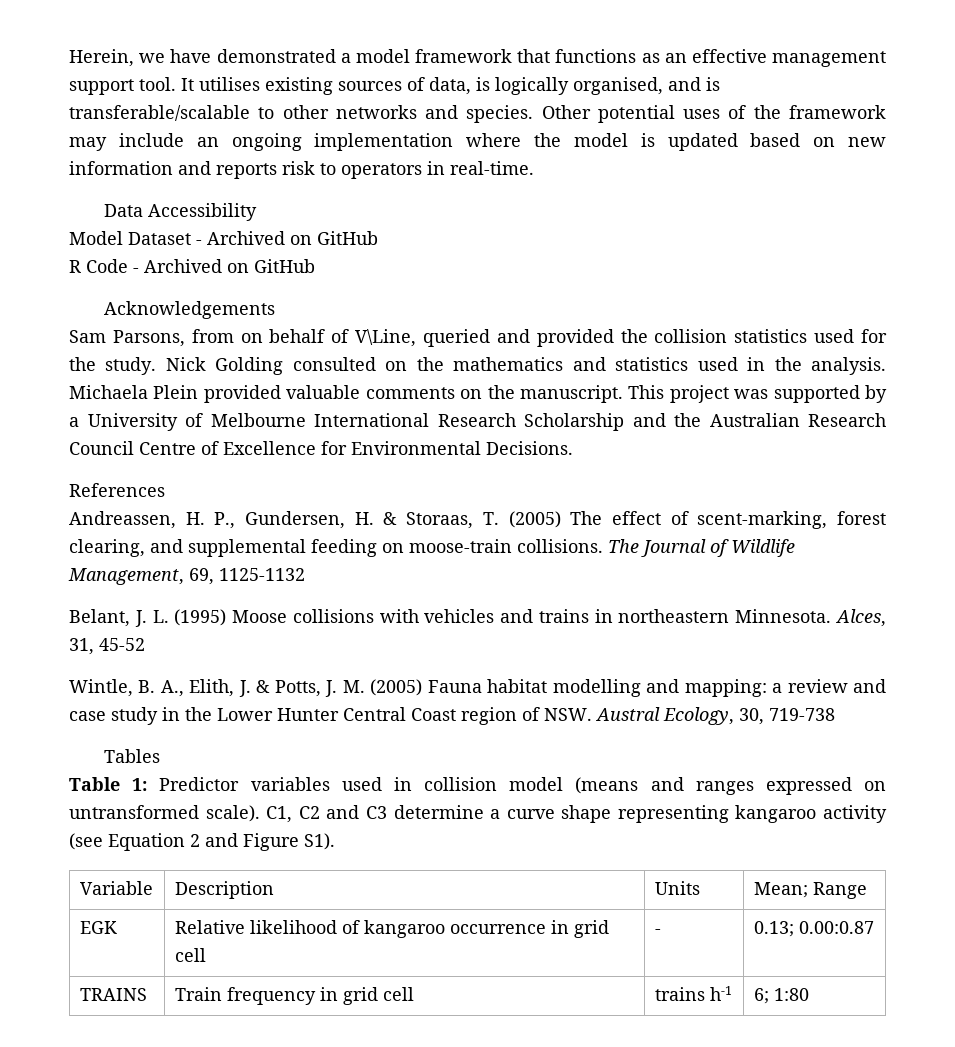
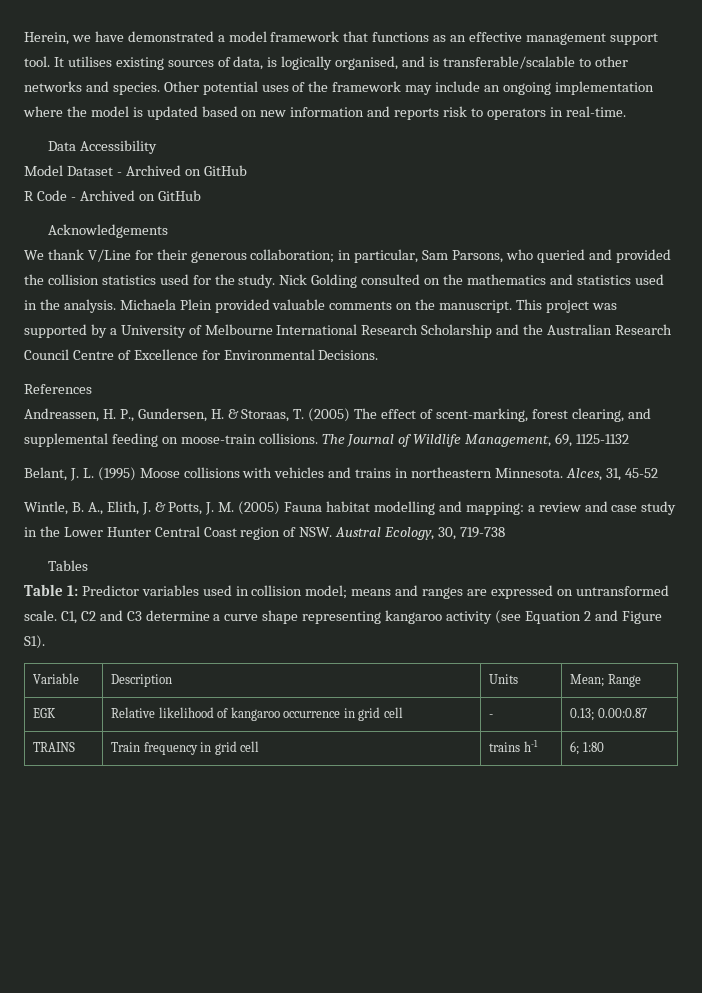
- Sam Parsons, from on behalf of V\Line, queried and provided the collision statistics used for the study.
+ We thank V/Line for their generous collaboration; in particular, Sam Parsons, who queried and provided the collision statistics used for the study.
- Table 1: Predictor variables used in collision model (means and ranges expressed on untransformed scale).
+ Table 1: Predictor variables used in collision model; means and ranges are expressed on untransformed scale.

